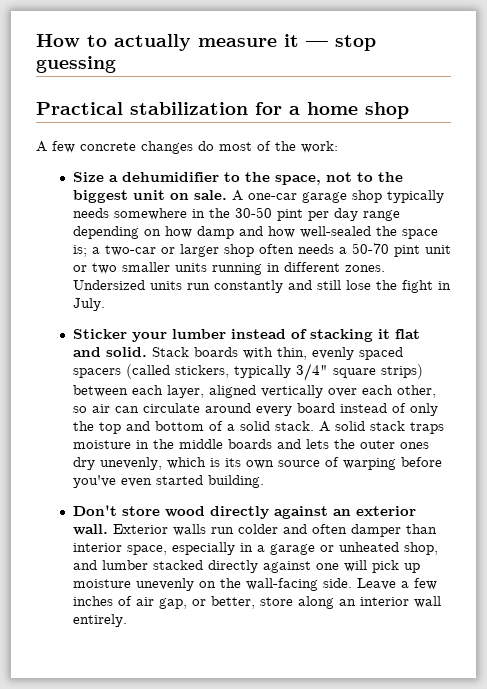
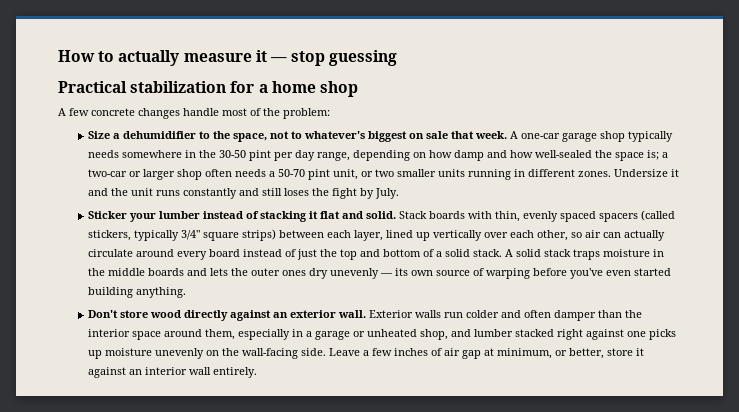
- A few concrete changes do most of the work:
+ A few concrete changes handle most of the problem:
- Size a dehumidifier to the space, not to the biggest unit on sale.
+ Size a dehumidifier to the space, not to whatever's biggest on sale that week.
- A one-car garage shop typically needs somewhere in the 30-50 pint per day range depending on how damp and how well-sealed the space is; a two-car or larger shop often needs a 50-70 pint unit or two smaller units running in different zones.
+ A one-car garage shop typically needs somewhere in the 30-50 pint per day range, depending on how damp and how well-sealed the space is; a two-car or larger shop often needs a 50-70 pint unit, or two smaller units running in different zones.
- Undersized units run constantly and still lose the fight in July.
+ Undersize it and the unit runs constantly and still loses the fight by July.
- Stack boards with thin, evenly spaced spacers (called stickers, typically 3/4" square strips) between each layer, aligned vertically over each other, so air can circulate around every board instead of only the top and bottom of a solid stack.
+ Stack boards with thin, evenly spaced spacers (called stickers, typically 3/4" square strips) between each layer, lined up vertically over each other, so air can actually circulate around every board instead of just the top and bottom of a solid stack.
- A solid stack traps moisture in the middle boards and lets the outer ones dry unevenly, which is its own source of warping before you've even started building.
+ A solid stack traps moisture in the middle boards and lets the outer ones dry unevenly — its own source of warping before you've even started building anything.
- Exterior walls run colder and often damper than interior space, especially in a garage or unheated shop, and lumber stacked directly against one will pick up moisture unevenly on the wall-facing side.
+ Exterior walls run colder and often damper than the interior space around them, especially in a garage or unheated shop, and lumber stacked right against one picks up moisture unevenly on the wall-facing side.
- Leave a few inches of air gap, or better, store along an interior wall entirely.
+ Leave a few inches of air gap at minimum, or better, store it against an interior wall entirely.

